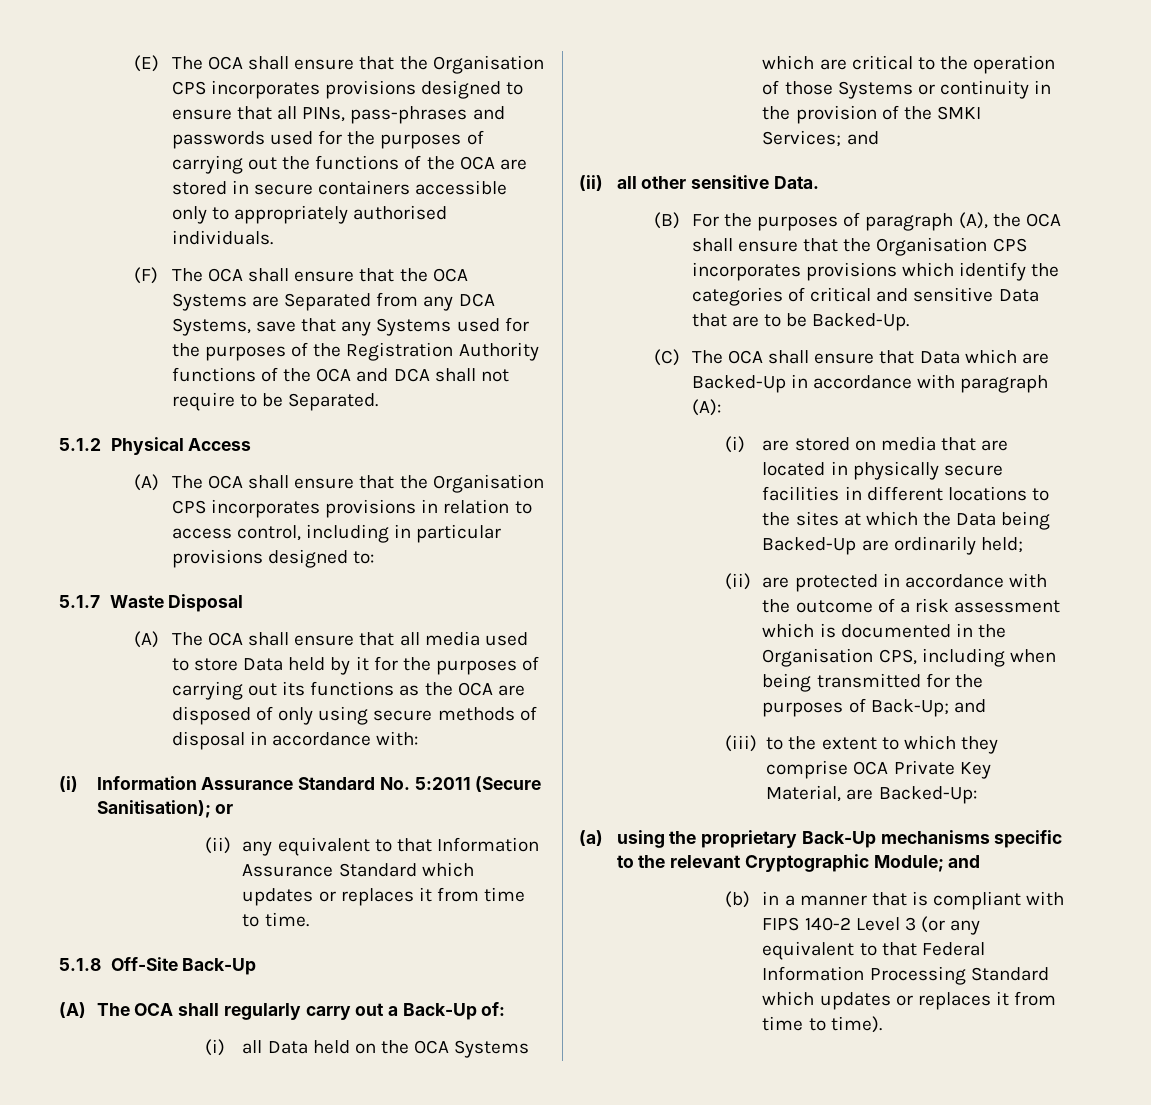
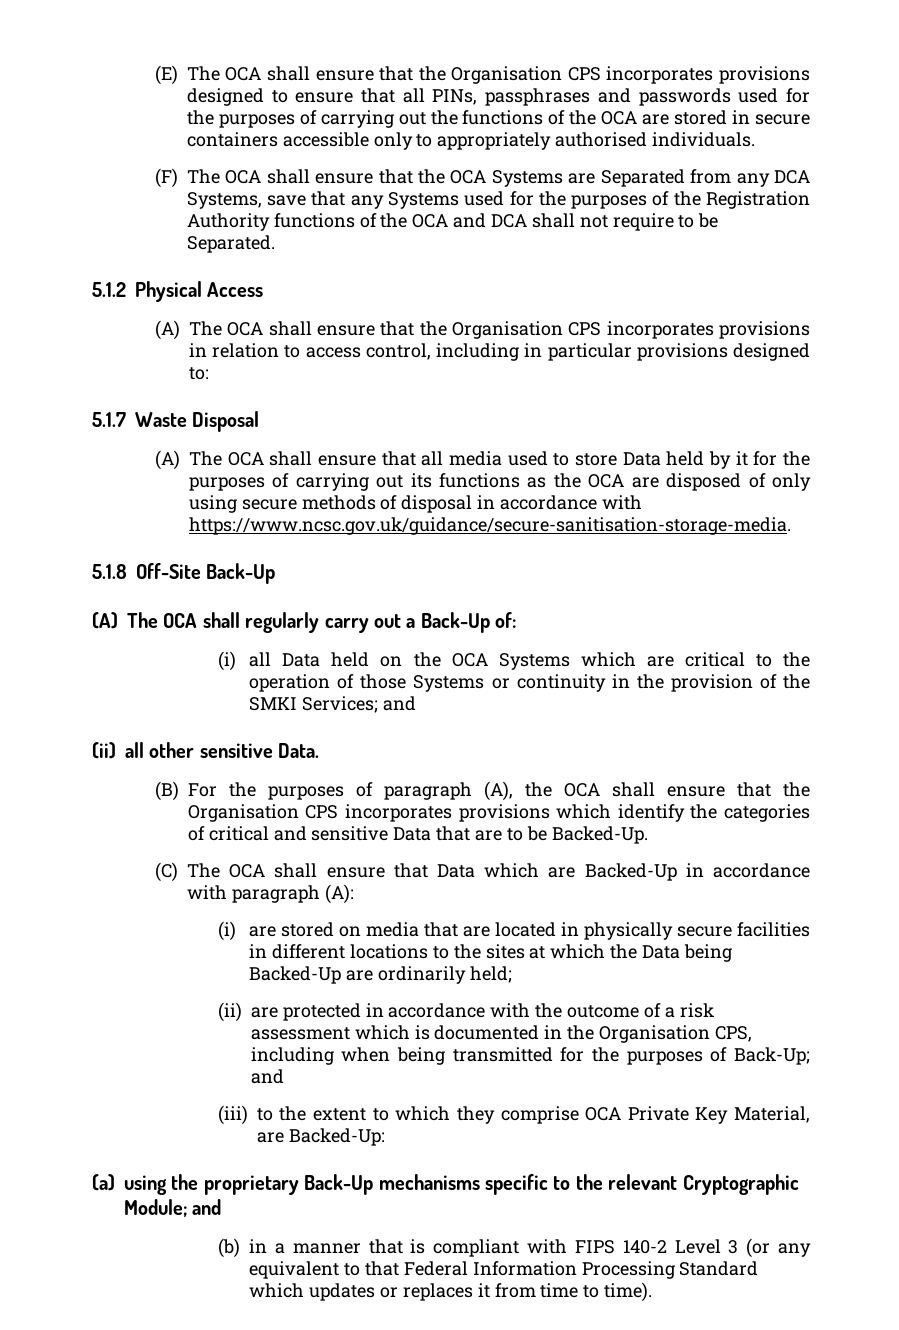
- (E) The OCA shall ensure that the Organisation CPS incorporates provisions designed to ensure that all PINs, pass-phrases and passwords used for the purposes of carrying out the functions of the OCA are stored in secure containers accessible only to appropriately authorised individuals.
+ (E) The OCA shall ensure that the Organisation CPS incorporates provisions designed to ensure that all PINs, passphrases and passwords used for the purposes of carrying out the functions of the OCA are stored in secure containers accessible only to appropriately authorised individuals.
- (A) The OCA shall ensure that all media used to store Data held by it for the purposes of carrying out its functions as the OCA are disposed of only using secure methods of disposal in accordance with:
- (i) Information Assurance Standard No. 5:2011 (Secure Sanitisation); or
- (ii) any equivalent to that Information Assurance Standard which updates or replaces it from time to time.
+ (A) The OCA shall ensure that all media used to store Data held by it for the purposes of carrying out its functions as the OCA are disposed of only using secure methods of disposal in accordance with https://www.ncsc.gov.uk/guidance/secure-sanitisation-storage-media.

